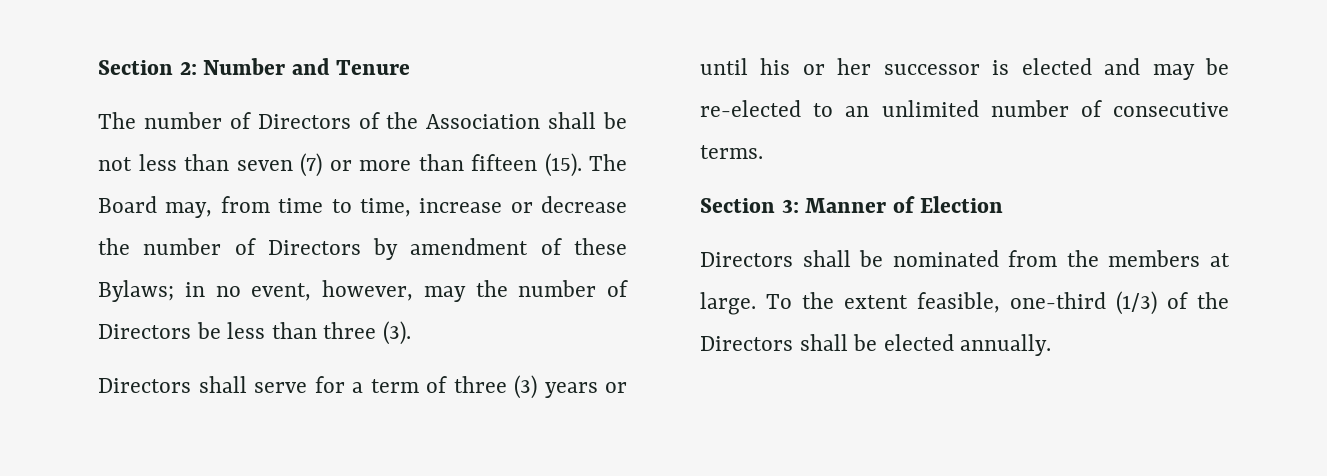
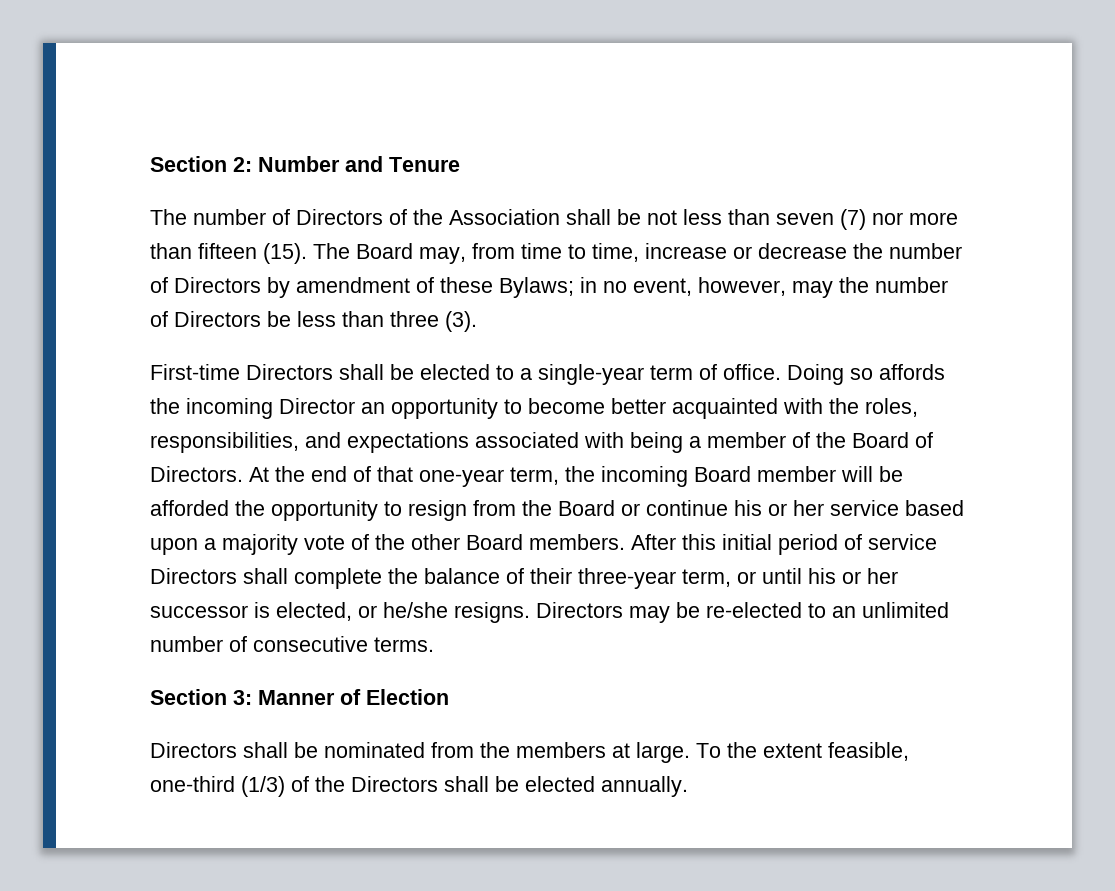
- The number of Directors of the Association shall be not less than seven (7) or more than fifteen (15).
+ The number of Directors of the Association shall be not less than seven (7) nor more than fifteen (15).
- Directors shall serve for a term of three (3) years or until his or her successor is elected and may be re-elected to an unlimited number of consecutive terms.
+ First-time Directors shall be elected to a single-year term of office. Doing so affords the incoming Director an opportunity to become better acquainted with the roles, responsibilities, and expectations associated with being a member of the Board of Directors. At the end of that one-year term, the incoming Board member will be afforded the opportunity to resign from the Board or continue his or her service based upon a majority vote of the other Board members. After this initial period of service Directors shall complete the balance of their three-year term, or until his or her successor is elected, or he/she resigns. Directors may be re-elected to an unlimited number of consecutive terms.

